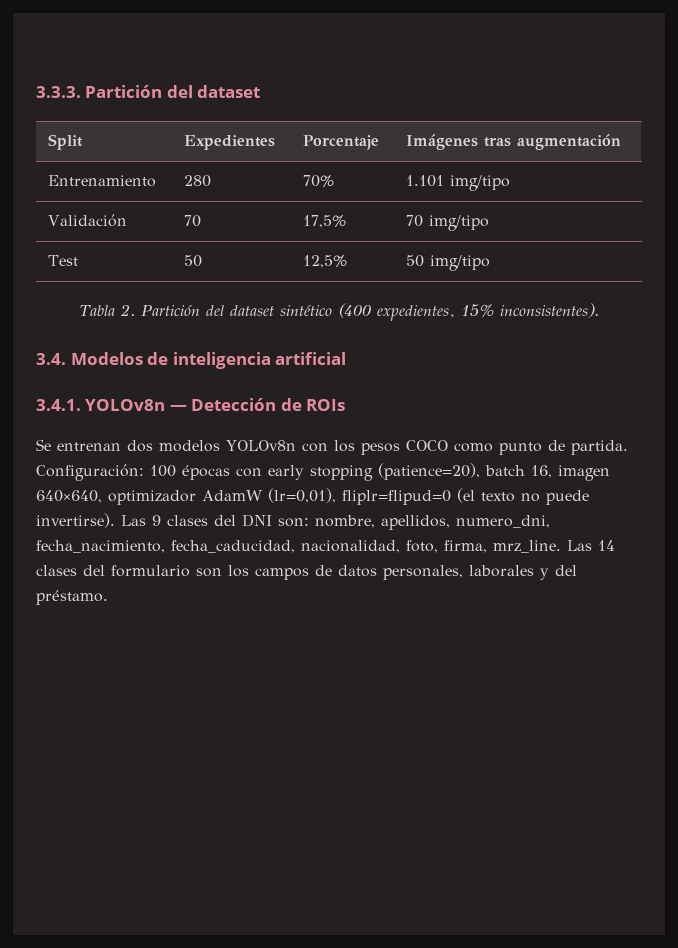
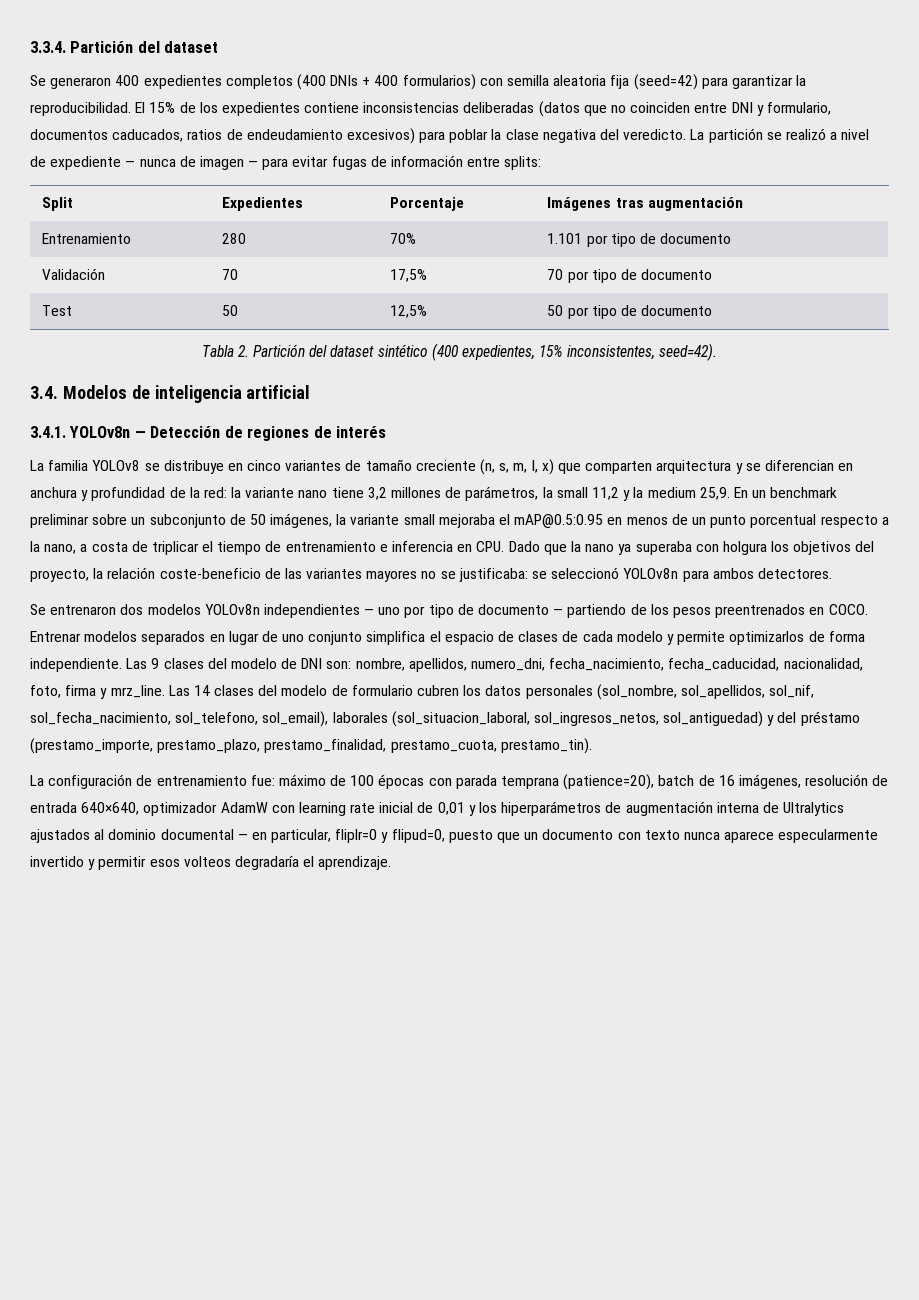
- 3.3.3. Partición del dataset
+ 3.3.4. Partición del dataset
+ Se generaron 400 expedientes completos (400 DNIs + 400 formularios) con semilla aleatoria fija (seed=42) para garantizar la reproducibilidad. El 15% de los expedientes contiene inconsistencias deliberadas (datos que no coinciden entre DNI y formulario, documentos caducados, ratios de endeudamiento excesivos) para poblar la clase negativa del veredicto. La partición se realizó a nivel de expediente — nunca de imagen — para evitar fugas de información entre splits:
- Entrenamiento | 280 | 70% | 1.101 img/tipo
+ Entrenamiento | 280 | 70% | 1.101 por tipo de documento
- Validación | 70 | 17,5% | 70 img/tipo
+ Validación | 70 | 17,5% | 70 por tipo de documento
- Test | 50 | 12,5% | 50 img/tipo
+ Test | 50 | 12,5% | 50 por tipo de documento
- Tabla 2. Partición del dataset sintético (400 expedientes, 15% inconsistentes).
+ Tabla 2. Partición del dataset sintético (400 expedientes, 15% inconsistentes, seed=42).
- 3.4.1. YOLOv8n — Detección de ROIs
- Se entrenan dos modelos YOLOv8n con los pesos COCO como punto de partida. Configuración: 100 épocas con early stopping (patience=20), batch 16, imagen 640×640, optimizador AdamW (lr=0,01), fliplr=flipud=0 (el texto no puede invertirse).
+ 3.4.1. YOLOv8n — Detección de regiones de interés
+ La familia YOLOv8 se distribuye en cinco variantes de tamaño creciente (n, s, m, l, x) que comparten arquitectura y se diferencian en anchura y profundidad de la red: la variante nano tiene 3,2 millones de parámetros, la small 11,2 y la medium 25,9. En un benchmark preliminar sobre un subconjunto de 50 imágenes, la variante small mejoraba el mAP@0.5:0.95 en menos de un punto porcentual respecto a la nano, a costa de triplicar el tiempo de entrenamiento e inferencia en CPU. Dado que la nano ya superaba con holgura los objetivos del proyecto, la relación coste-beneficio de las variantes mayores no se justificaba: se seleccionó YOLOv8n para ambos detectores.
+ Se entrenaron dos modelos YOLOv8n independientes — uno por tipo de documento — partiendo de los pesos preentrenados en COCO. Entrenar modelos separados en lugar de uno conjunto simplifica el espacio de clases de cada modelo y permite optimizarlos de forma independiente.
- Las 9 clases del DNI son: nombre, apellidos, numero_dni, fecha_nacimiento, fecha_caducidad, nacionalidad, foto, firma, mrz_line.
+ Las 9 clases del modelo de DNI son: nombre, apellidos, numero_dni, fecha_nacimiento, fecha_caducidad, nacionalidad, foto, firma y mrz_line.
- Las 14 clases del formulario son los campos de datos personales, laborales y del préstamo.
+ Las 14 clases del modelo de formulario cubren los datos personales (sol_nombre, sol_apellidos, sol_nif, sol_fecha_nacimiento, sol_telefono, sol_email), laborales (sol_situacion_laboral, sol_ingresos_netos, sol_antiguedad) y del préstamo (prestamo_importe, prestamo_plazo, prestamo_finalidad, prestamo_cuota, prestamo_tin).
+ La configuración de entrenamiento fue: máximo de 100 épocas con parada temprana (patience=20), batch de 16 imágenes, resolución de entrada 640×640, optimizador AdamW con learning rate inicial de 0,01 y los hiperparámetros de augmentación interna de Ultralytics ajustados al dominio documental — en particular, fliplr=0 y flipud=0, puesto que un documento con texto nunca aparece especularmente invertido y permitir esos volteos degradaría el aprendizaje.

